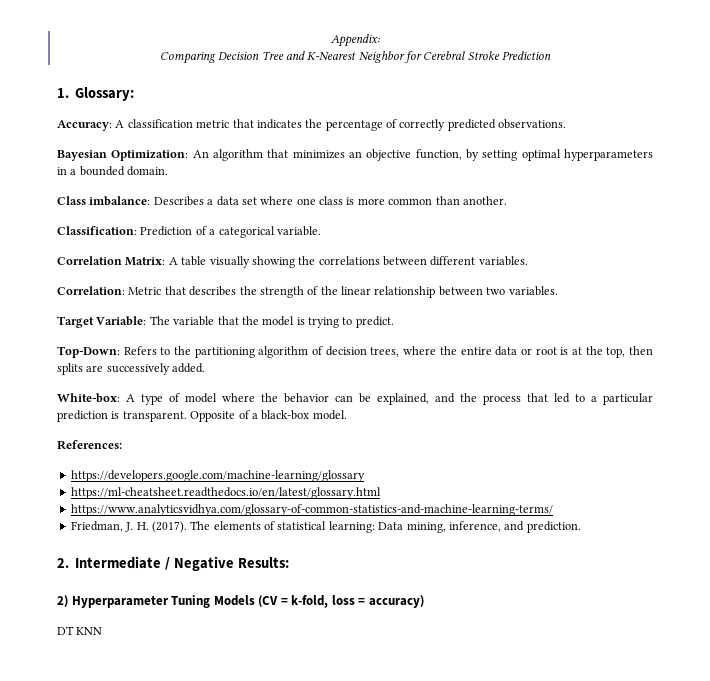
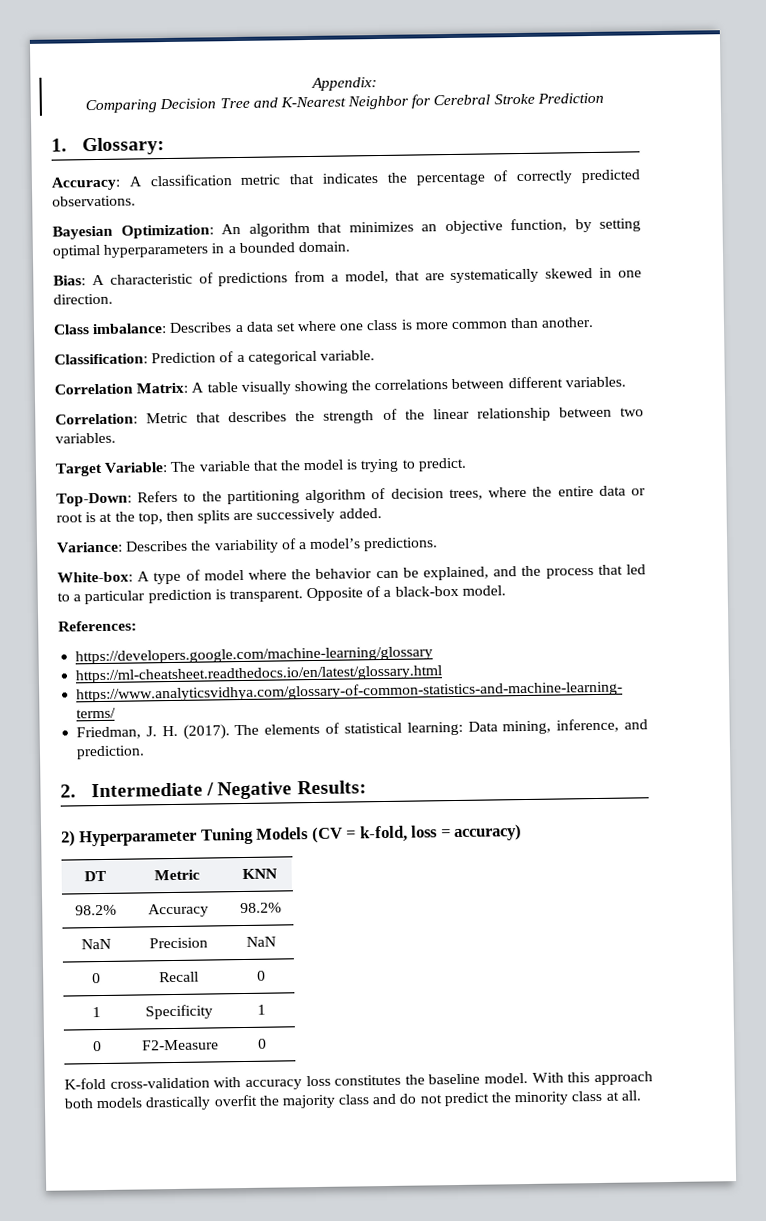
+ Bias: A characteristic of predictions from a model, that are systematically skewed in one direction.
+ Variance: Describes the variability of a model’s predictions.
- DT KNN
+ DT | Metric | KNN
+ 98.2% | Accuracy | 98.2%
+ NaN | Precision | NaN
+ 0 | Recall | 0
+ 1 | Specificity | 1
+ 0 | F2-Measure | 0
+ K-fold cross-validation with accuracy loss constitutes the baseline model. With this approach both models drastically overfit the majority class and do not predict the minority class at all.

